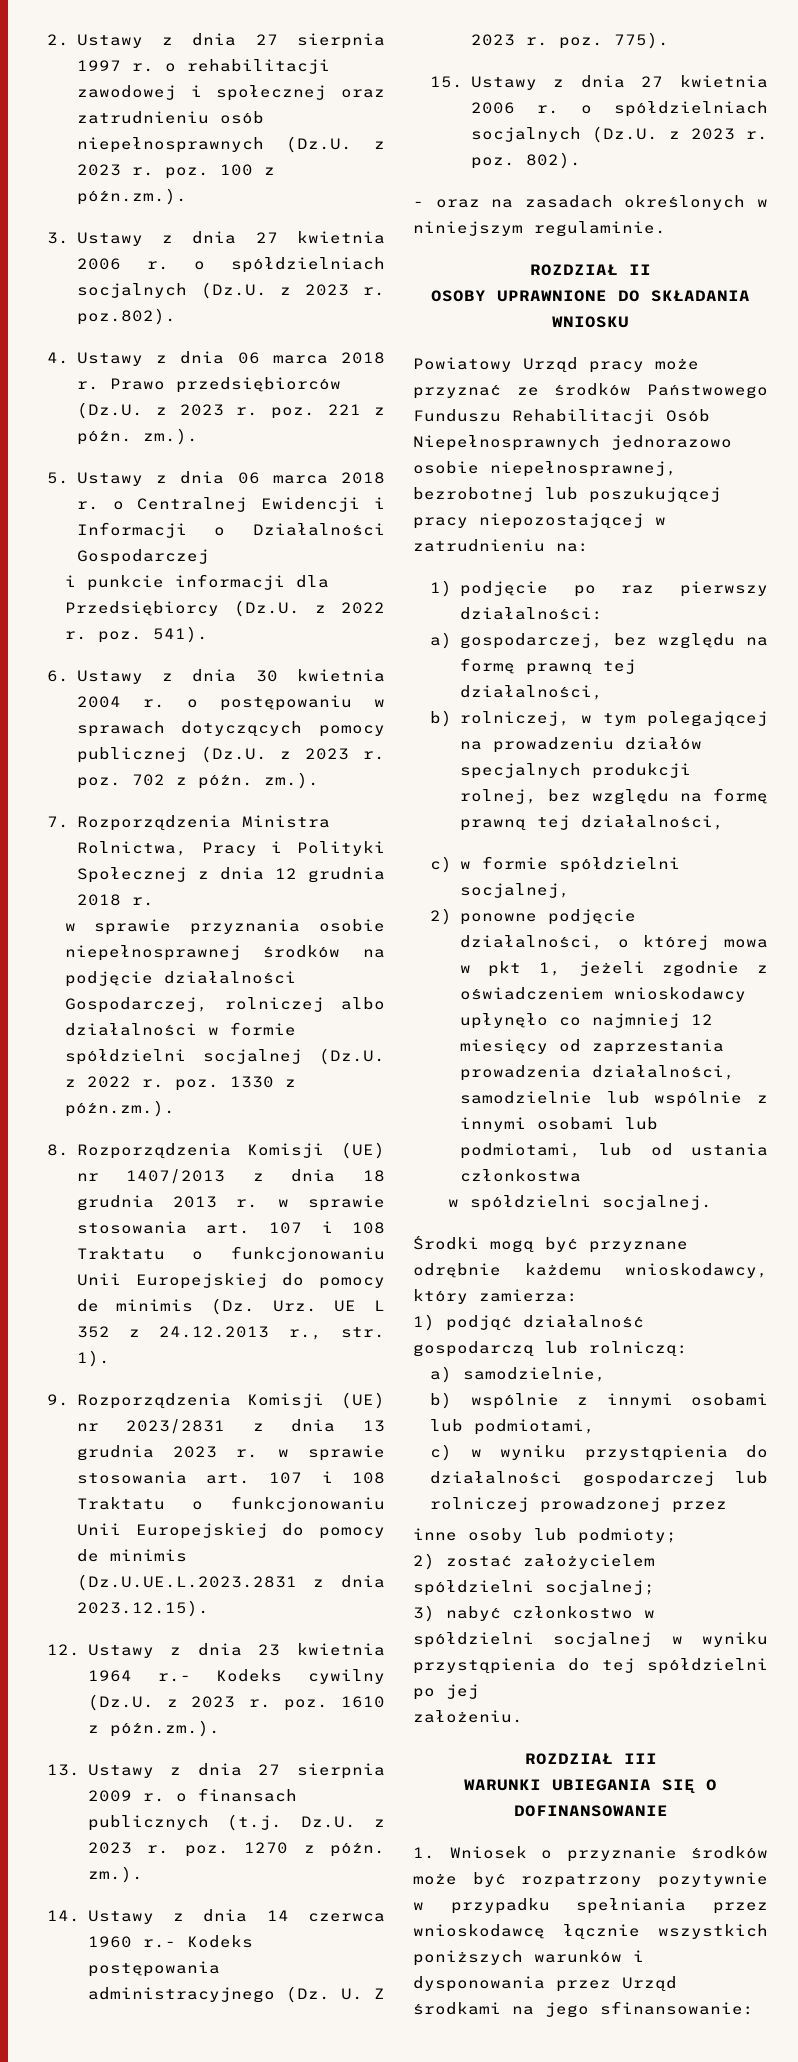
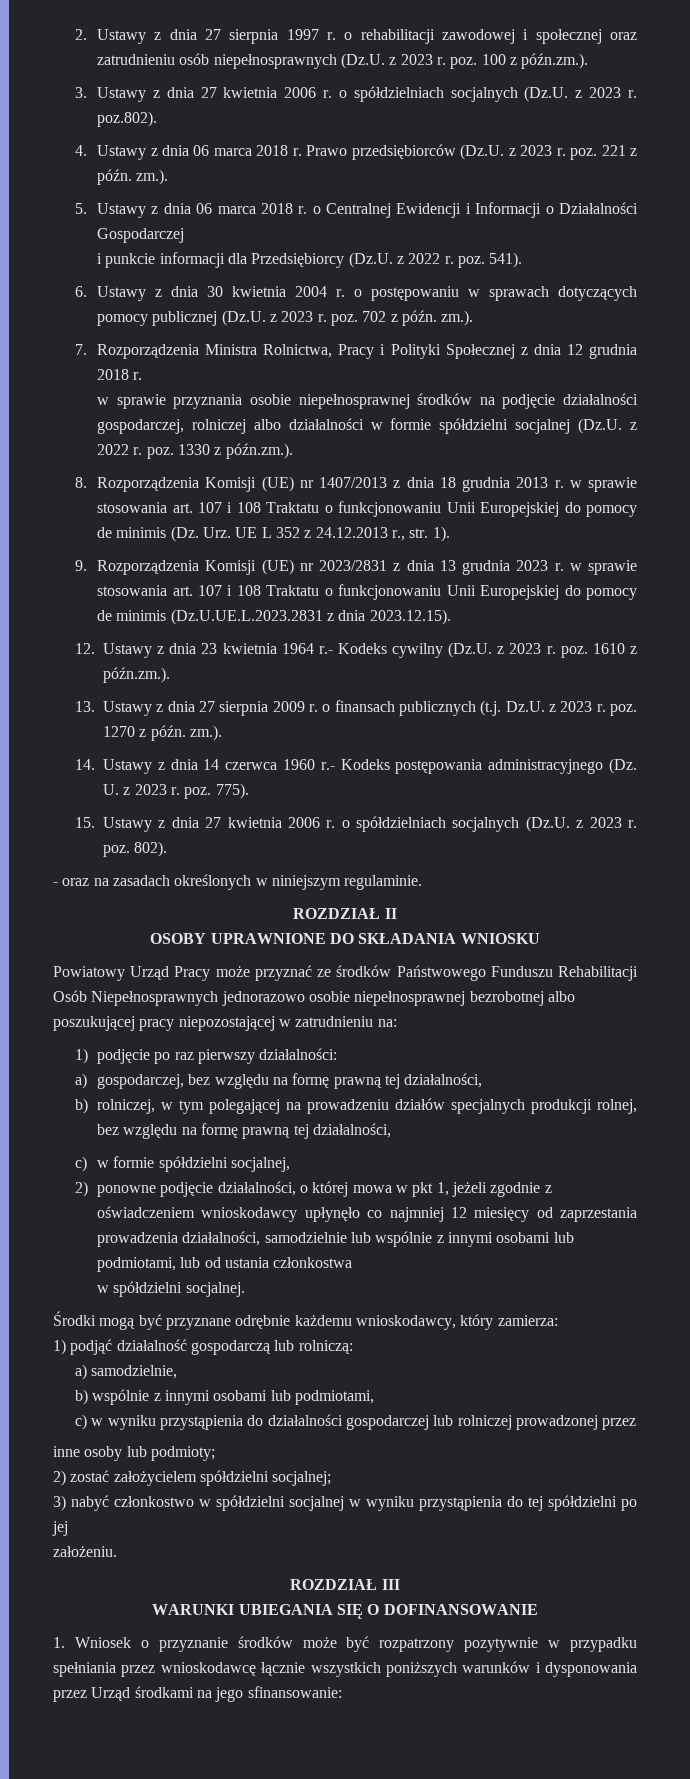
- w sprawie przyznania osobie niepełnosprawnej środków na podjęcie działalności Gospodarczej, rolniczej albo działalności w formie spółdzielni socjalnej (Dz.U. z 2022 r. poz. 1330 z późn.zm.).
+ w sprawie przyznania osobie niepełnosprawnej środków na podjęcie działalności gospodarczej, rolniczej albo działalności w formie spółdzielni socjalnej (Dz.U. z 2022 r. poz. 1330 z późn.zm.).
- 14. Ustawy z dnia 14 czerwca 1960 r.- Kodeks postępowania administracyjnego (Dz. U. Z 2023 r. poz. 775).
+ 14. Ustawy z dnia 14 czerwca 1960 r.- Kodeks postępowania administracyjnego (Dz. U. z 2023 r. poz. 775).
- Powiatowy Urząd pracy może przyznać ze środków Państwowego Funduszu Rehabilitacji Osób Niepełnosprawnych jednorazowo osobie niepełnosprawnej, bezrobotnej lub poszukującej pracy niepozostającej w zatrudnieniu na:
+ Powiatowy Urząd Pracy może przyznać ze środków Państwowego Funduszu Rehabilitacji Osób Niepełnosprawnych jednorazowo osobie niepełnosprawnej bezrobotnej albo poszukującej pracy niepozostającej w zatrudnieniu na:

